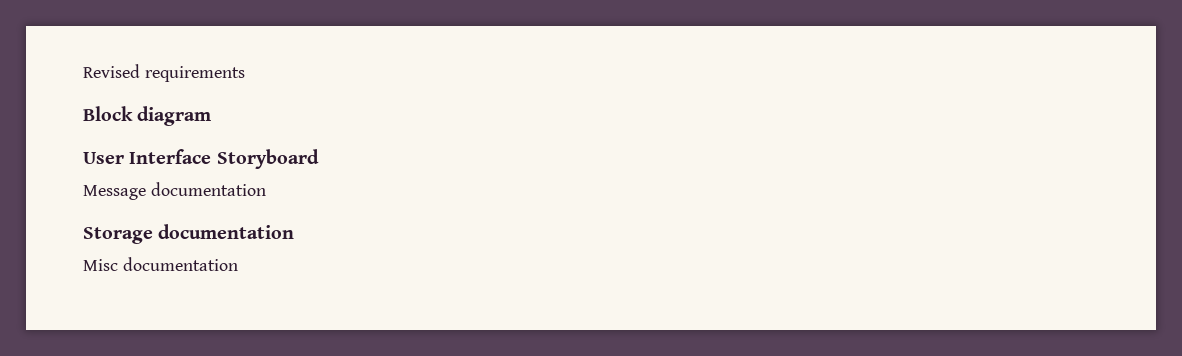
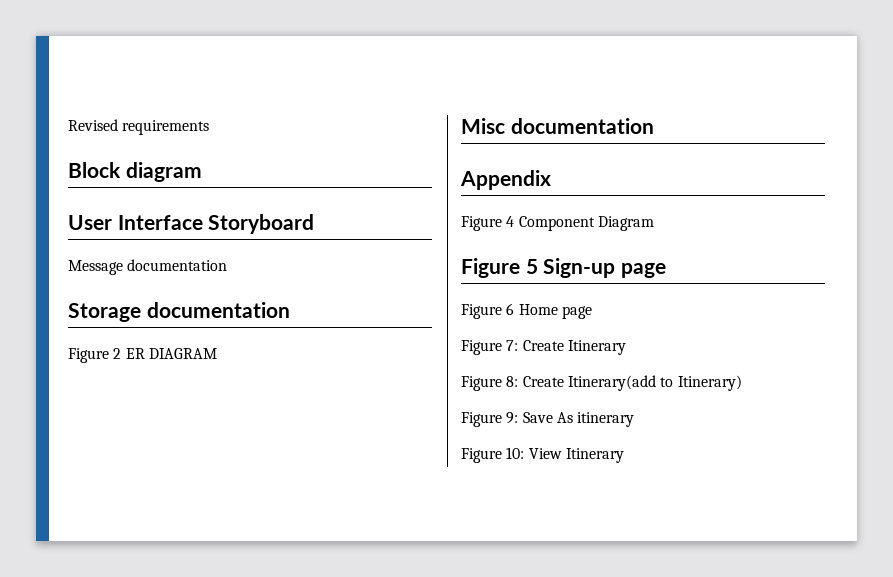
+ Figure 2 ER DIAGRAM
  Misc documentation
+ Appendix
+ Figure 4 Component Diagram
+ Figure 5 Sign-up page
+ Figure 6 Home page
+ Figure 7: Create Itinerary
+ Figure 8: Create Itinerary(add to Itinerary)
+ Figure 9: Save As itinerary
+ Figure 10: View Itinerary

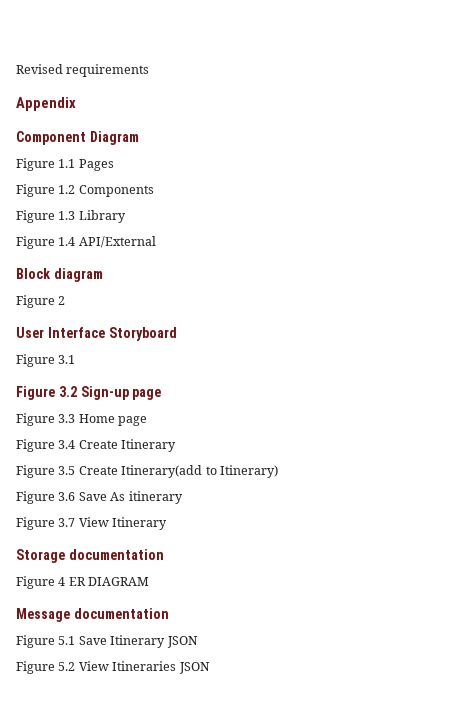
+ Appendix
+ Component Diagram
+ Figure 1.1 Pages
+ Figure 1.2 Components
+ Figure 1.3 Library
+ Figure 1.4 API/External
+ Figure 2
- Message documentation
- Storage documentation
- Figure 2 ER DIAGRAM
- Misc documentation
- Appendix
- Figure 4 Component Diagram
- Figure 5 Sign-up page
+ Figure 3.1
+ Figure 3.2 Sign-up page
- Figure 6 Home page
+ Figure 3.3 Home page
- Figure 7: Create Itinerary
+ Figure 3.4 Create Itinerary
- Figure 8: Create Itinerary(add to Itinerary)
+ Figure 3.5 Create Itinerary(add to Itinerary)
- Figure 9: Save As itinerary
+ Figure 3.6 Save As itinerary
- Figure 10: View Itinerary
+ Figure 3.7 View Itinerary
+ Storage documentation
+ Figure 4 ER DIAGRAM
+ Message documentation
+ Figure 5.1 Save Itinerary JSON
+ Figure 5.2 View Itineraries JSON

